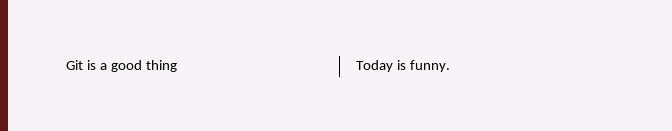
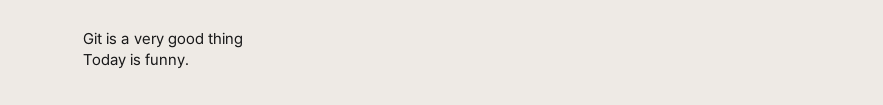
- Git is a good thing
+ Git is a very good thing

